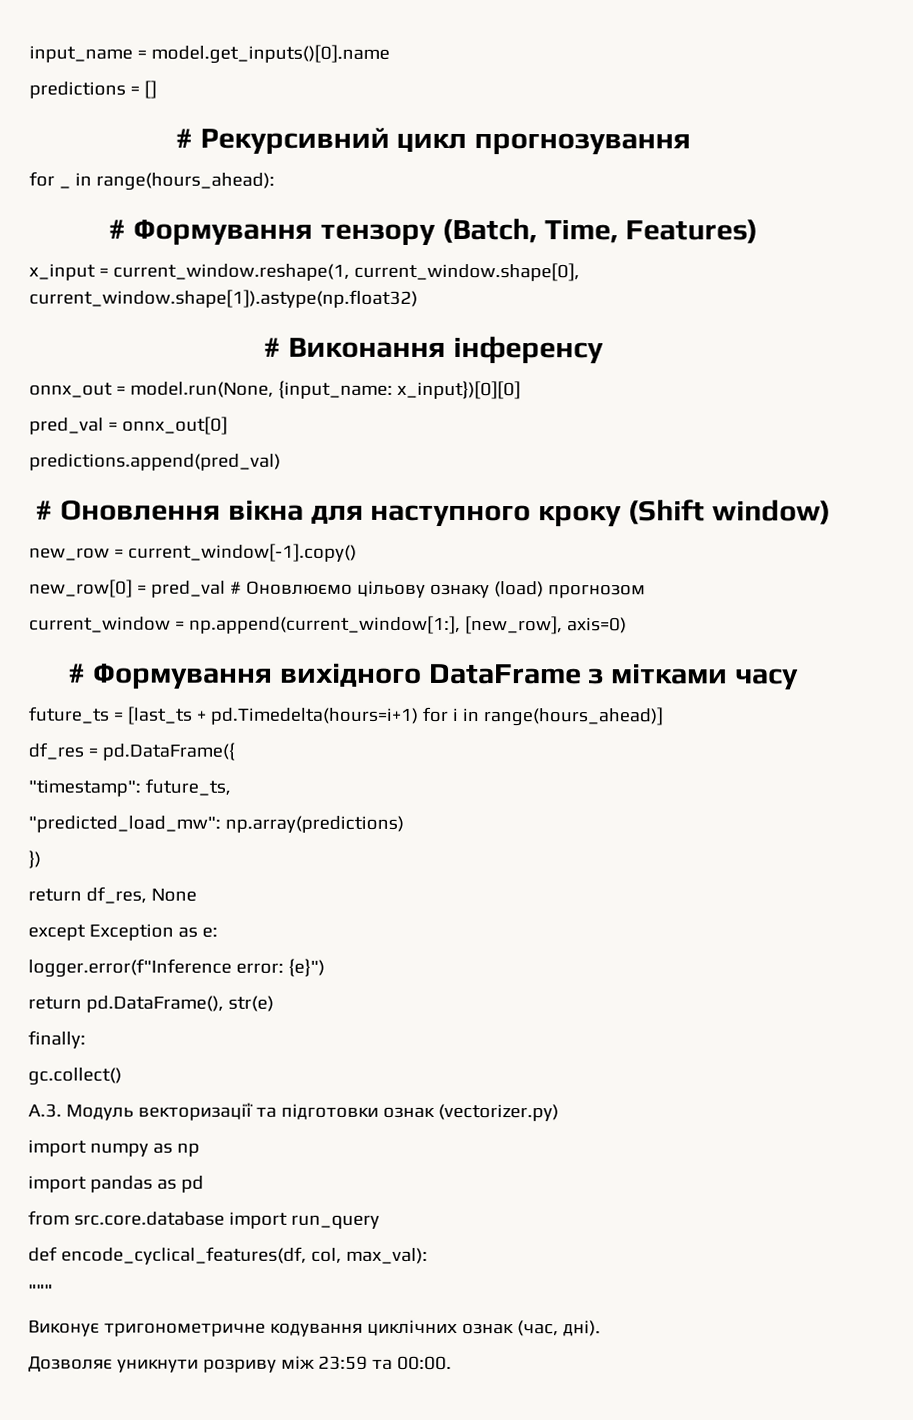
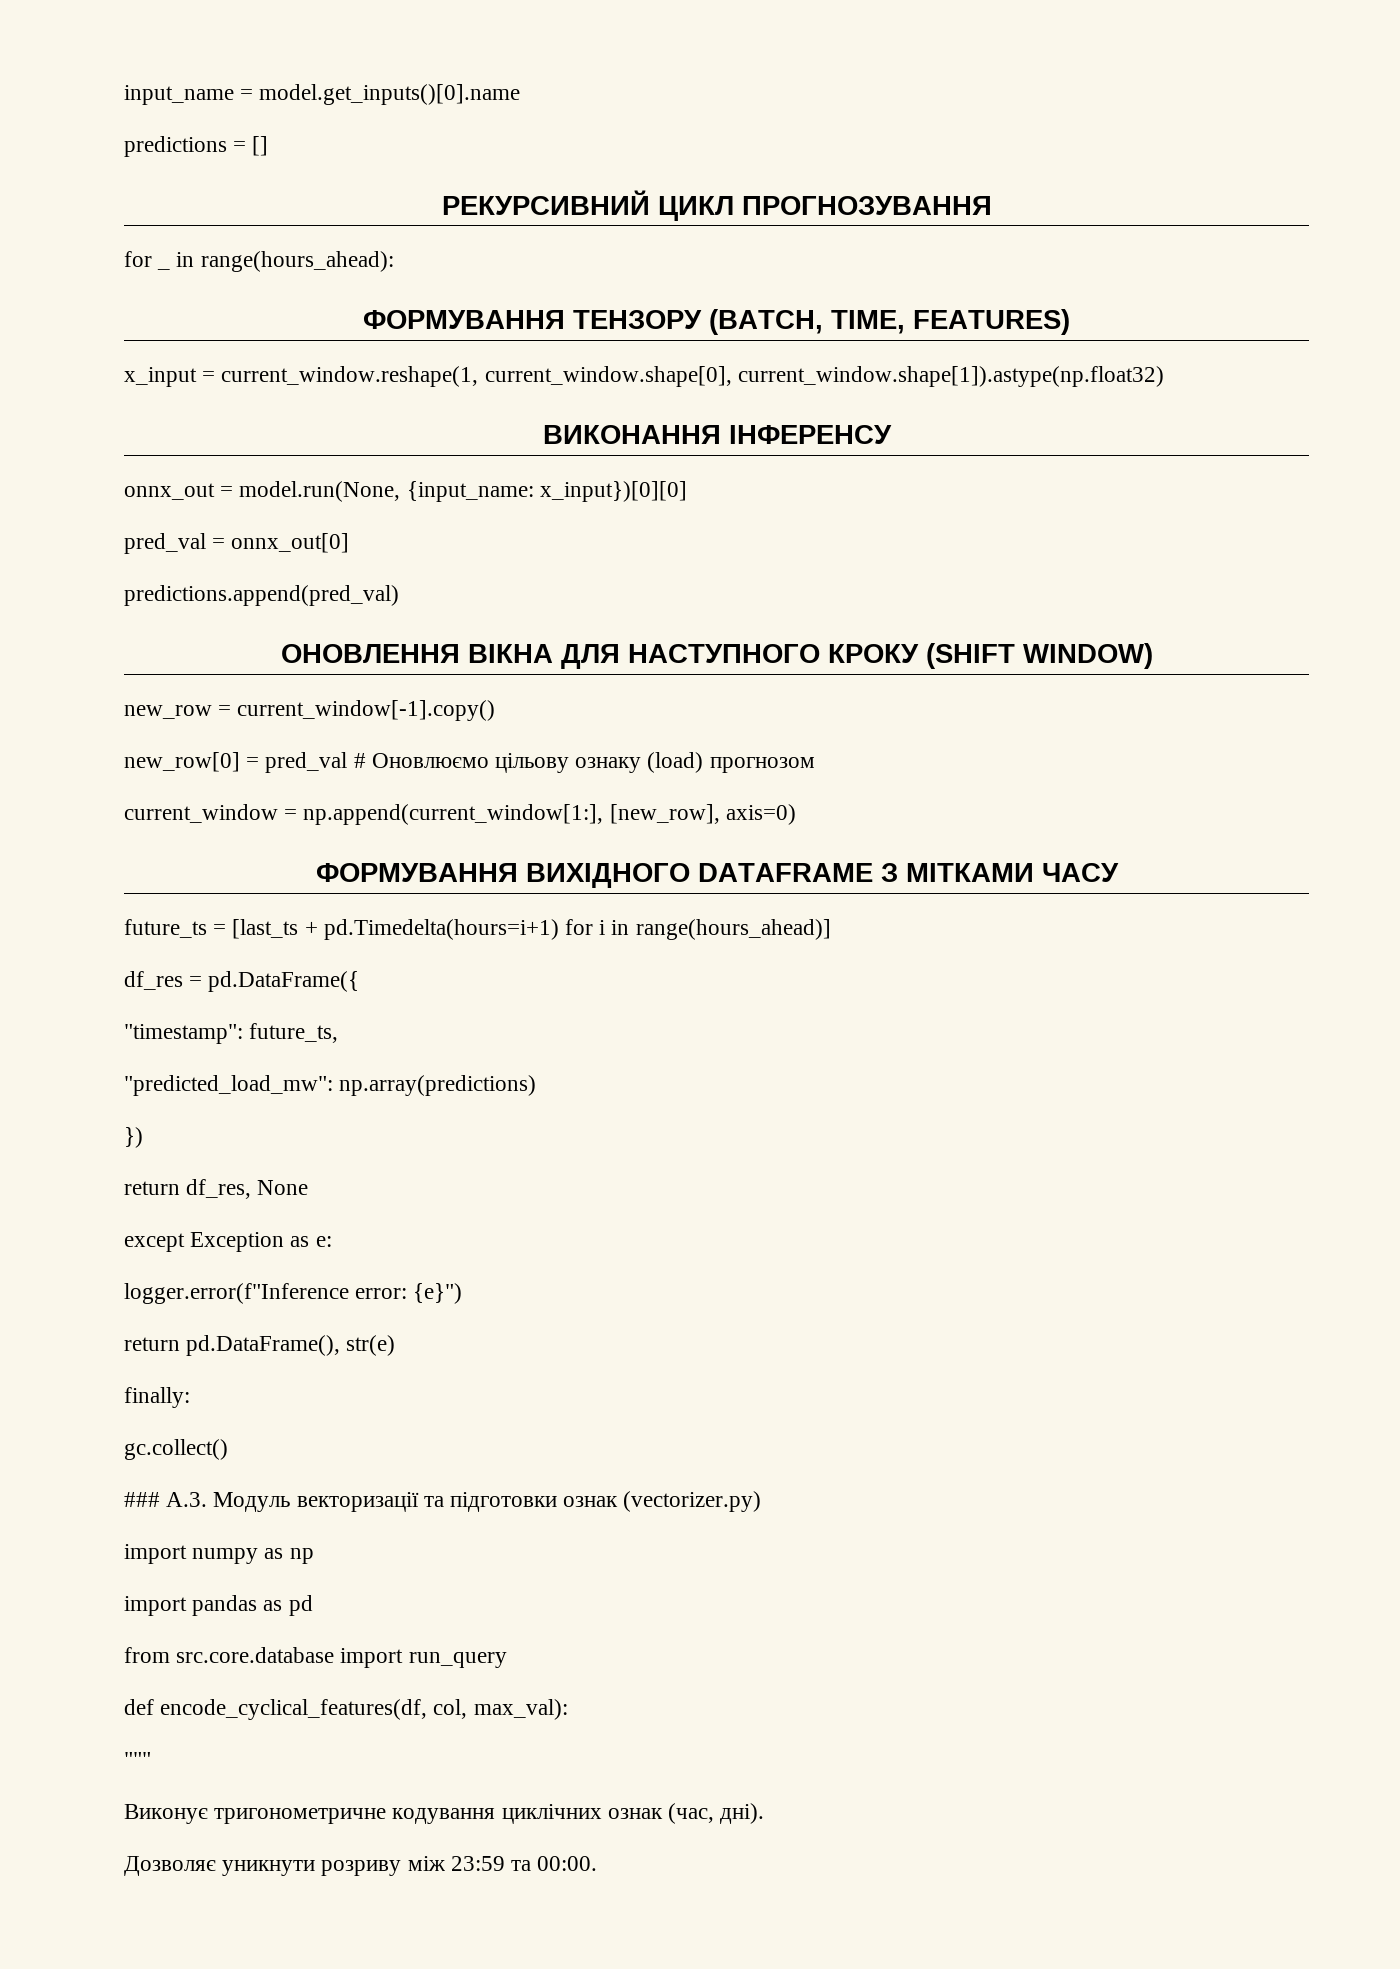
- # Рекурсивний цикл прогнозування
+ РЕКУРСИВНИЙ ЦИКЛ ПРОГНОЗУВАННЯ
- # Формування тензору (Batch, Time, Features)
+ ФОРМУВАННЯ ТЕНЗОРУ (BATCH, TIME, FEATURES)
- # Виконання інференсу
+ ВИКОНАННЯ ІНФЕРЕНСУ
- # Оновлення вікна для наступного кроку (Shift window)
+ ОНОВЛЕННЯ ВІКНА ДЛЯ НАСТУПНОГО КРОКУ (SHIFT WINDOW)
- # Формування вихідного DataFrame з мітками часу
+ ФОРМУВАННЯ ВИХІДНОГО DATAFRAME З МІТКАМИ ЧАСУ
- А.3. Модуль векторизації та підготовки ознак (vectorizer.py)
+ ### А.3. Модуль векторизації та підготовки ознак (vectorizer.py)

